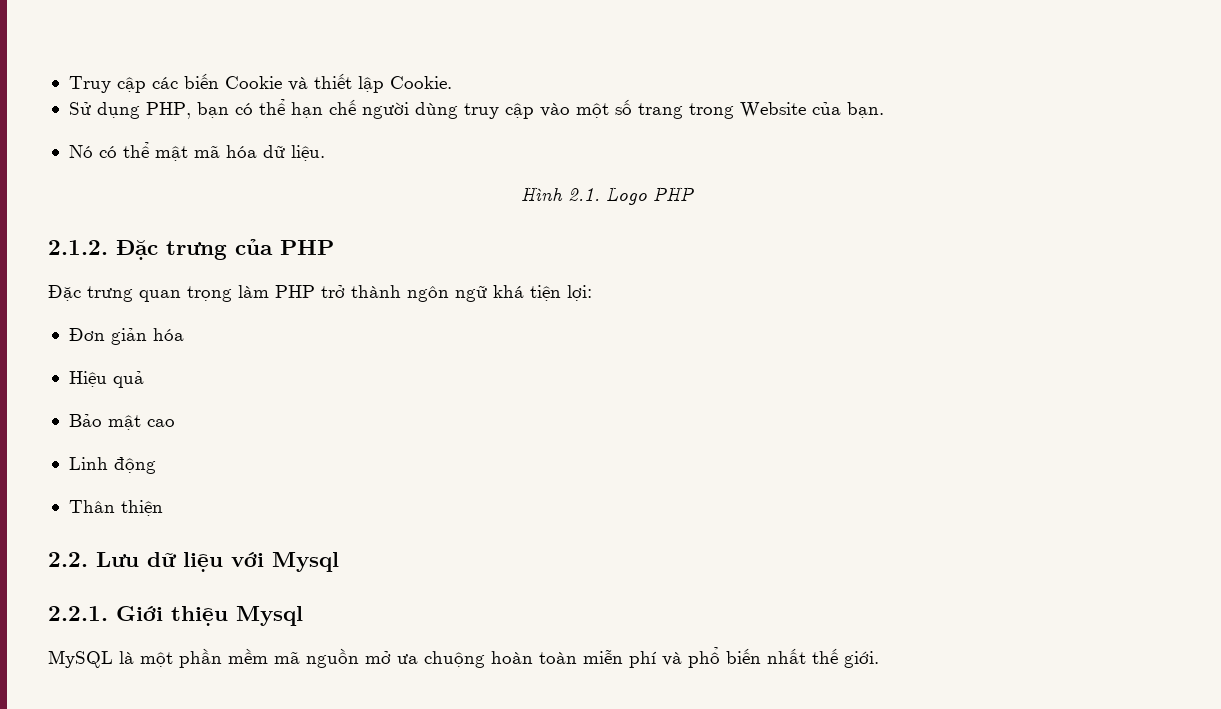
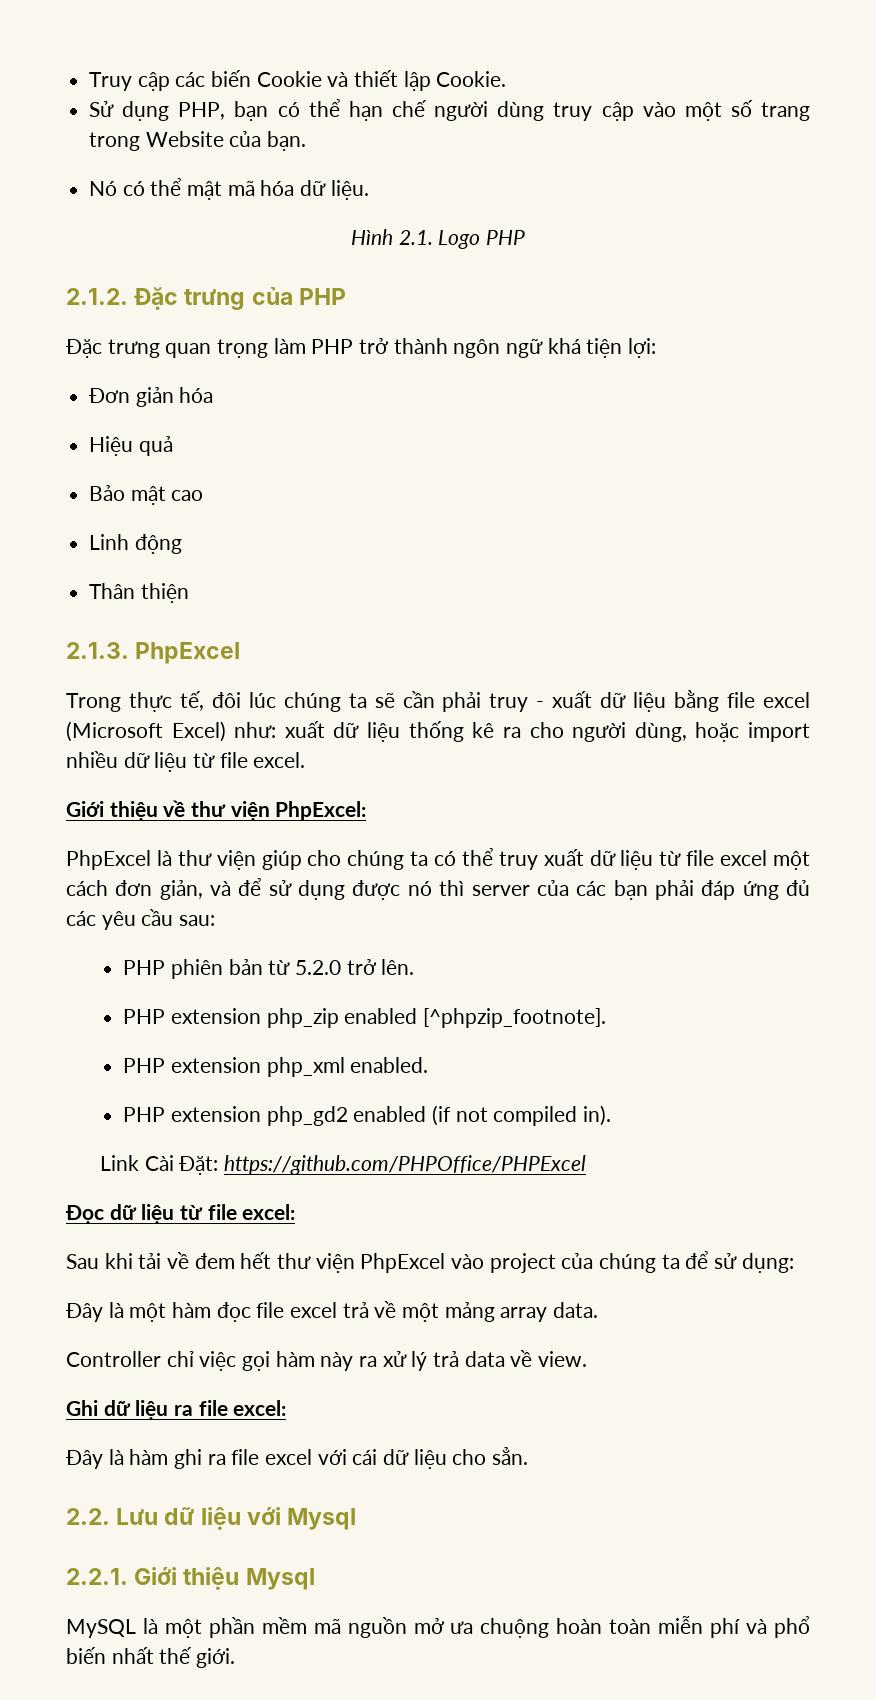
+ 2.1.3. PhpExcel
+ Trong thực tế, đôi lúc chúng ta sẽ cần phải truy - xuất dữ liệu bằng file excel (Microsoft Excel) như: xuất dữ liệu thống kê ra cho người dùng, hoặc import nhiều dữ liệu từ file excel.
+ Giới thiệu về thư viện PhpExcel:
+ PhpExcel là thư viện giúp cho chúng ta có thể truy xuất dữ liệu từ file excel một cách đơn giản, và để sử dụng được nó thì server của các bạn phải đáp ứng đủ các yêu cầu sau:
+ PHP phiên bản từ 5.2.0 trở lên.
+ PHP extension php_zip enabled [^phpzip_footnote].
+ PHP extension php_xml enabled.
+ PHP extension php_gd2 enabled (if not compiled in).
+ Link Cài Đặt: https://github.com/PHPOffice/PHPExcel
+ Đọc dữ liệu từ file excel:
+ Sau khi tải về đem hết thư viện PhpExcel vào project của chúng ta để sử dụng:
+ Đây là một hàm đọc file excel trả về một mảng array data.
+ Controller chỉ việc gọi hàm này ra xử lý trả data về view.
+ Ghi dữ liệu ra file excel:
+ Đây là hàm ghi ra file excel với cái dữ liệu cho sẳn.

